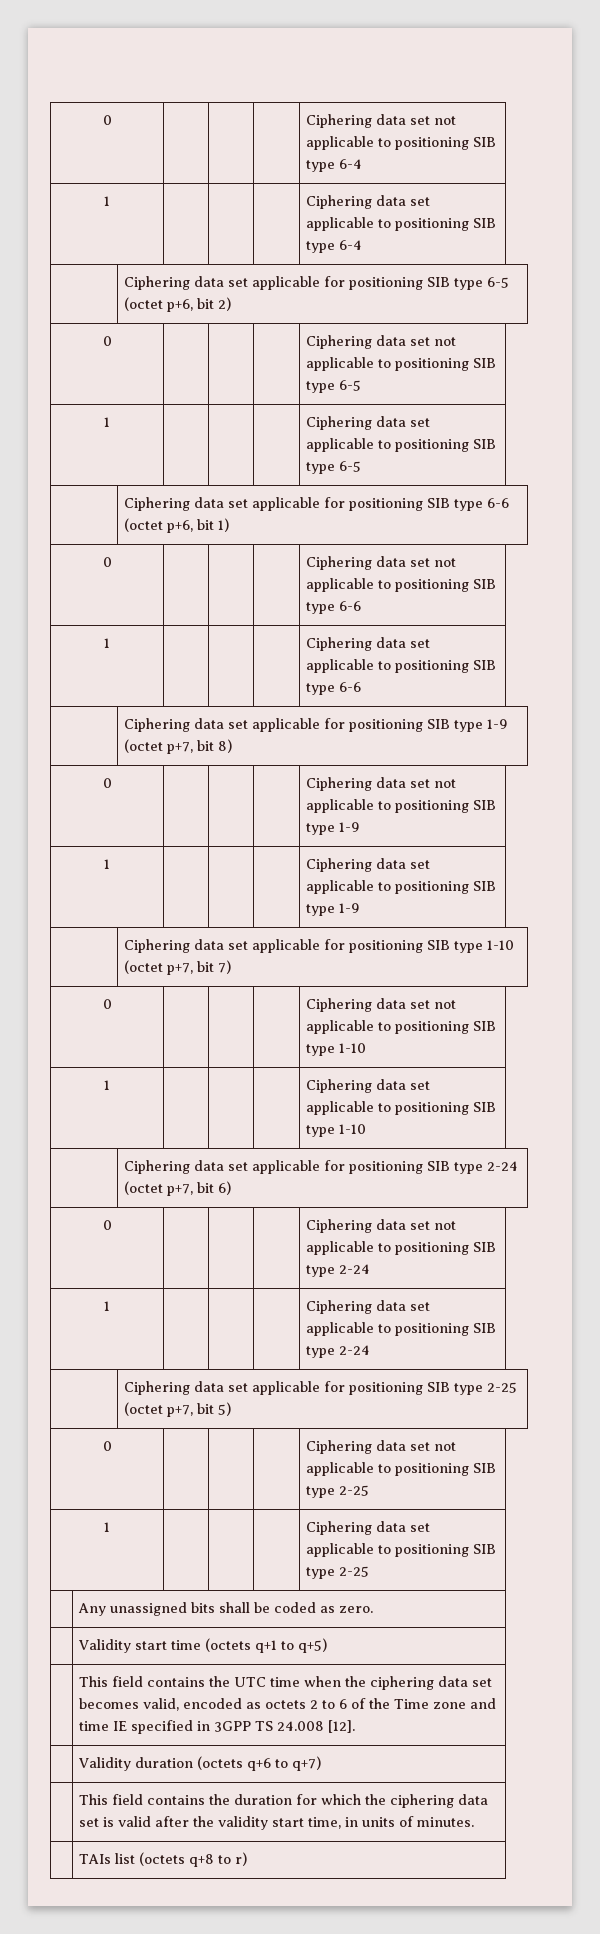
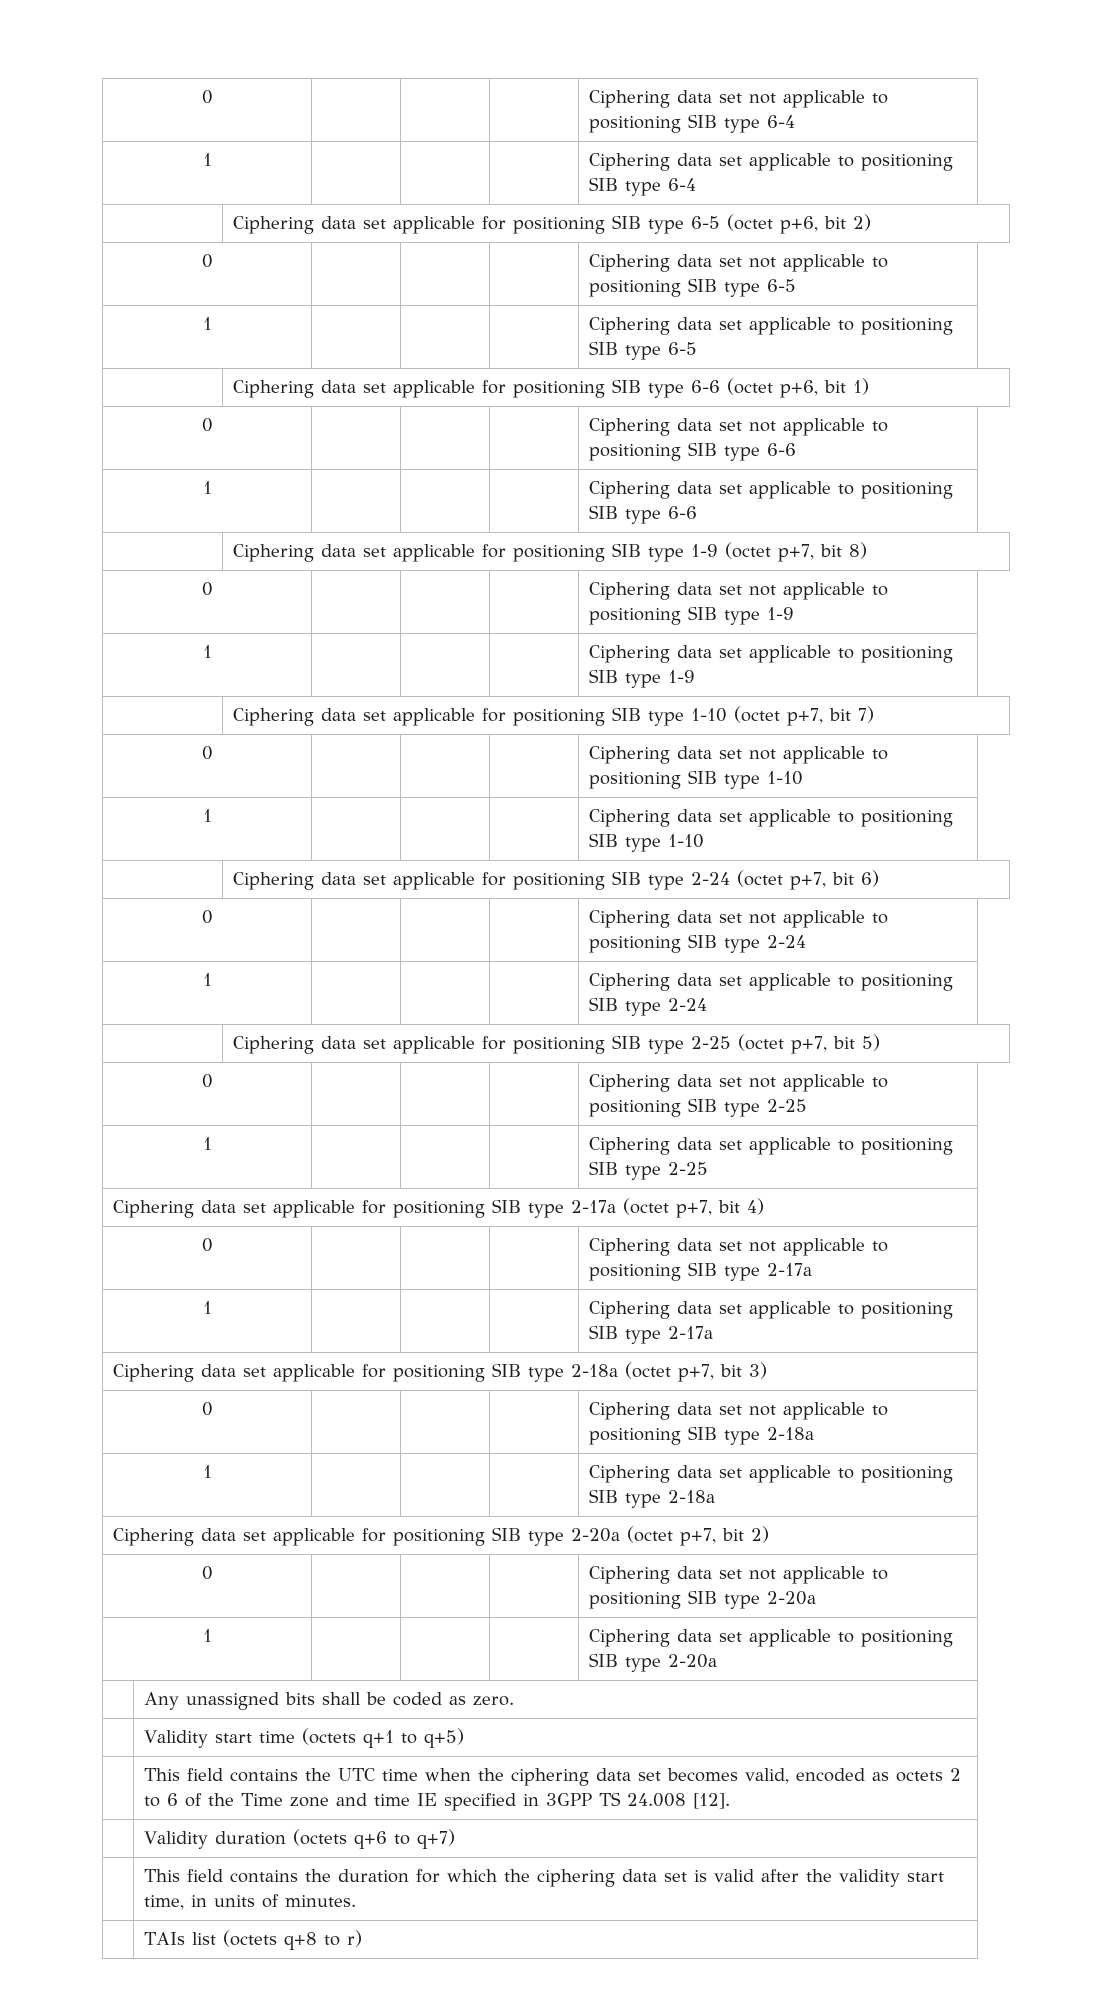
+ Ciphering data set applicable for positioning SIB type 2-17a (octet p+7, bit 4)
+ 0 | | | | Ciphering data set not applicable to positioning SIB type 2-17a
+ 1 | | | | Ciphering data set applicable to positioning SIB type 2-17a
+ Ciphering data set applicable for positioning SIB type 2-18a (octet p+7, bit 3)
+ 0 | | | | Ciphering data set not applicable to positioning SIB type 2-18a
+ 1 | | | | Ciphering data set applicable to positioning SIB type 2-18a
+ Ciphering data set applicable for positioning SIB type 2-20a (octet p+7, bit 2)
+ 0 | | | | Ciphering data set not applicable to positioning SIB type 2-20a
+ 1 | | | | Ciphering data set applicable to positioning SIB type 2-20a

